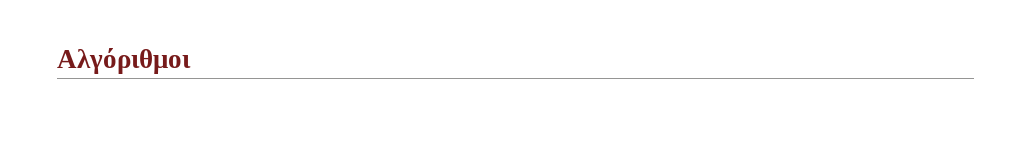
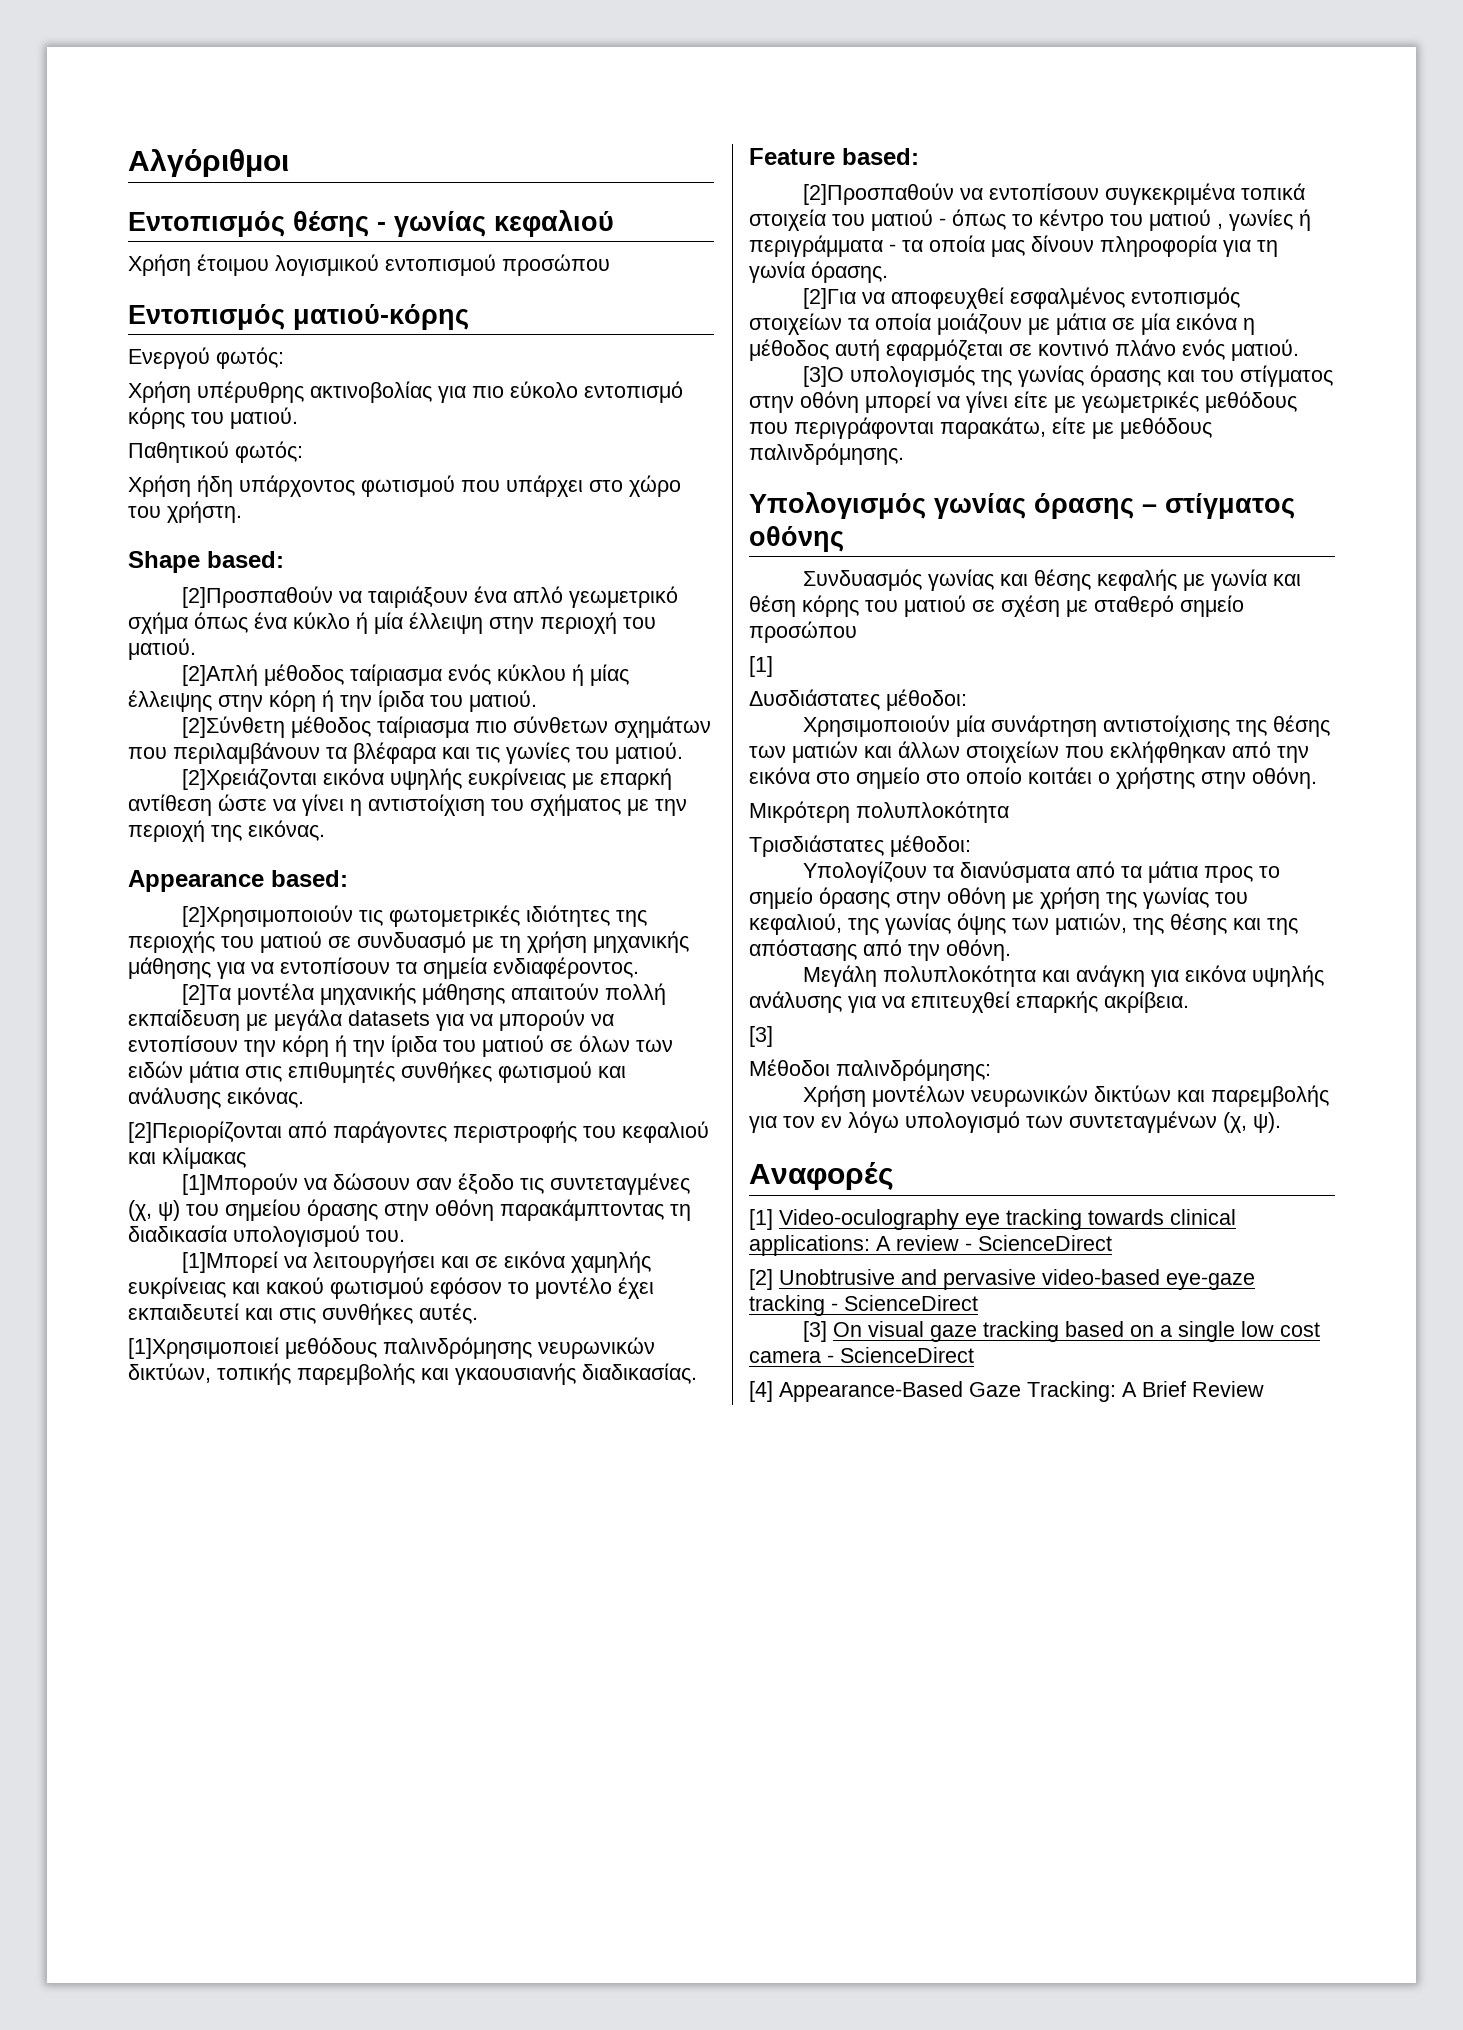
+ Εντοπισμός θέσης - γωνίας κεφαλιού
+ Χρήση έτοιμου λογισμικού εντοπισμού προσώπου
+ Εντοπισμός ματιού-κόρης
+ Ενεργού φωτός:
+ Χρήση υπέρυθρης ακτινοβολίας για πιο εύκολο εντοπισμό κόρης του ματιού.
+ Παθητικού φωτός:
+ Χρήση ήδη υπάρχοντος φωτισμού που υπάρχει στο χώρο του χρήστη.
+ Shape based:
+ [2]Προσπαθούν να ταιριάξουν ένα απλό γεωμετρικό σχήμα όπως ένα κύκλο ή μία έλλειψη στην περιοχή του ματιού.
+ [2]Απλή μέθοδος ταίριασμα ενός κύκλου ή μίας έλλειψης στην κόρη ή την ίριδα του ματιού.
+ [2]Σύνθετη μέθοδος ταίριασμα πιο σύνθετων σχημάτων που περιλαμβάνουν τα βλέφαρα και τις γωνίες του ματιού.
+ [2]Χρειάζονται εικόνα υψηλής ευκρίνειας με επαρκή αντίθεση ώστε να γίνει η αντιστοίχιση του σχήματος με την περιοχή της εικόνας.
+ Appearance based:
+ [2]Χρησιμοποιούν τις φωτομετρικές ιδιότητες της περιοχής του ματιού σε συνδυασμό με τη χρήση μηχανικής μάθησης για να εντοπίσουν τα σημεία ενδιαφέροντος.
+ [2]Τα μοντέλα μηχανικής μάθησης απαιτούν πολλή εκπαίδευση με μεγάλα datasets για να μπορούν να εντοπίσουν την κόρη ή την ίριδα του ματιού σε όλων των ειδών μάτια στις επιθυμητές συνθήκες φωτισμού και ανάλυσης εικόνας.
+ [2]Περιορίζονται από παράγοντες περιστροφής του κεφαλιού και κλίμακας
+ [1]Μπορούν να δώσουν σαν έξοδο τις συντεταγμένες (χ, ψ) του σημείου όρασης στην οθόνη παρακάμπτοντας τη διαδικασία υπολογισμού του.
+ [1]Μπορεί να λειτουργήσει και σε εικόνα χαμηλής ευκρίνειας και κακού φωτισμού εφόσον το μοντέλο έχει εκπαιδευτεί και στις συνθήκες αυτές.
+ [1]Χρησιμοποιεί μεθόδους παλινδρόμησης νευρωνικών δικτύων, τοπικής παρεμβολής και γκαουσιανής διαδικασίας.
+ Feature based:
+ [2]Προσπαθούν να εντοπίσουν συγκεκριμένα τοπικά στοιχεία του ματιού - όπως το κέντρο του ματιού , γωνίες ή περιγράμματα - τα οποία μας δίνουν πληροφορία για τη γωνία όρασης.
+ [2]Για να αποφευχθεί εσφαλμένος εντοπισμός στοιχείων τα οποία μοιάζουν με μάτια σε μία εικόνα η μέθοδος αυτή εφαρμόζεται σε κοντινό πλάνο ενός ματιού.
+ [3]Ο υπολογισμός της γωνίας όρασης και του στίγματος στην οθόνη μπορεί να γίνει είτε με γεωμετρικές μεθόδους που περιγράφονται παρακάτω, είτε με μεθόδους παλινδρόμησης.
+ Υπολογισμός γωνίας όρασης – στίγματος οθόνης
+ Συνδυασμός γωνίας και θέσης κεφαλής με γωνία και θέση κόρης του ματιού σε σχέση με σταθερό σημείο προσώπου
+ [1]
+ Δυσδιάστατες μέθοδοι:
+ Χρησιμοποιούν μία συνάρτηση αντιστοίχισης της θέσης των ματιών και άλλων στοιχείων που εκλήφθηκαν από την εικόνα στο σημείο στο οποίο κοιτάει ο χρήστης στην οθόνη.
+ Μικρότερη πολυπλοκότητα
+ Τρισδιάστατες μέθοδοι:
+ Υπολογίζουν τα διανύσματα από τα μάτια προς το σημείο όρασης στην οθόνη με χρήση της γωνίας του κεφαλιού, της γωνίας όψης των ματιών, της θέσης και της απόστασης από την οθόνη.
+ Μεγάλη πολυπλοκότητα και ανάγκη για εικόνα υψηλής ανάλυσης για να επιτευχθεί επαρκής ακρίβεια.
+ [3]
+ Μέθοδοι παλινδρόμησης:
+ Χρήση μοντέλων νευρωνικών δικτύων και παρεμβολής για τον εν λόγω υπολογισμό των συντεταγμένων (χ, ψ).
+ Αναφορές
+ [1] Video-oculography eye tracking towards clinical applications: A review - ScienceDirect
+ [2] Unobtrusive and pervasive video-based eye-gaze tracking - ScienceDirect
+ [3] On visual gaze tracking based on a single low cost camera - ScienceDirect
+ [4] Appearance-Based Gaze Tracking: A Brief Review

